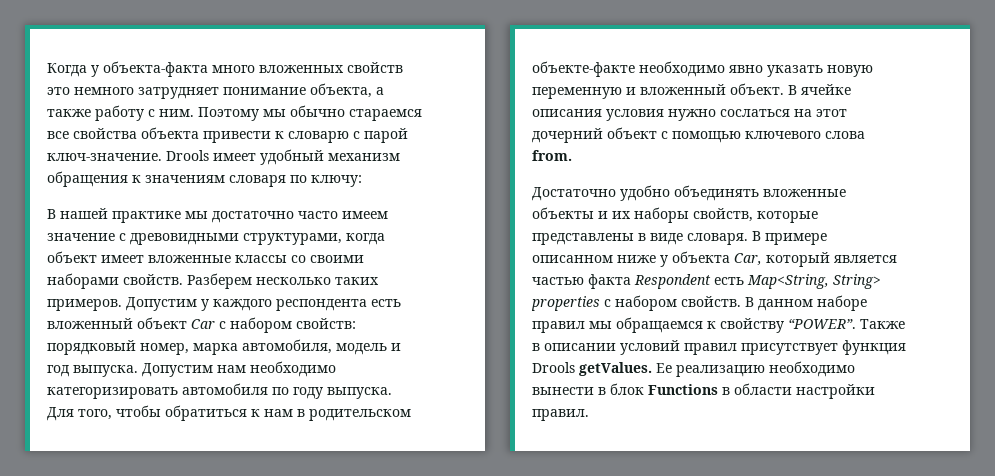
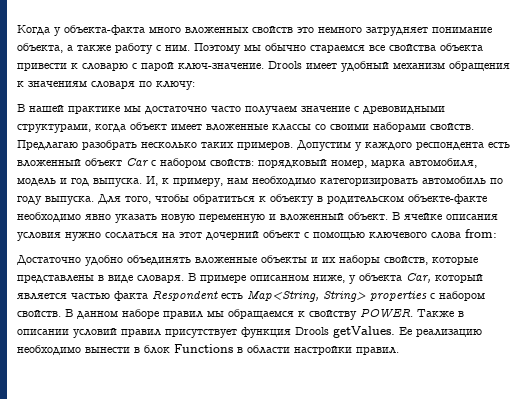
- В нашей практике мы достаточно часто имеем значение с древовидными структурами, когда объект имеет вложенные классы со своими наборами свойств.
+ В нашей практике мы достаточно часто получаем значение с древовидными структурами, когда объект имеет вложенные классы со своими наборами свойств.
- Разберем несколько таких примеров.
+ Предлагаю разобрать несколько таких примеров.
- Допустим нам необходимо категоризировать автомобиля по году выпуска.
+ И, к примеру, нам необходимо категоризировать автомобиль по году выпуска.
- Для того, чтобы обратиться к нам в родительском объекте-факте необходимо явно указать новую переменную и вложенный объект.
+ Для того, чтобы обратиться к объекту в родительском объекте-факте необходимо явно указать новую переменную и вложенный объект.
- В ячейке описания условия нужно сослаться на этот дочерний объект с помощью ключевого слова from.
+ В ячейке описания условия нужно сослаться на этот дочерний объект с помощью ключевого слова from:
- В примере описанном ниже у объекта Car, который является частью факта Respondent есть Map<String, String> properties с набором свойств.
+ В примере описанном ниже, у объекта Car, который является частью факта Respondent есть Map<String, String> properties с набором свойств.
- В данном наборе правил мы обращаемся к свойству “POWER”.
+ В данном наборе правил мы обращаемся к свойству POWER.

